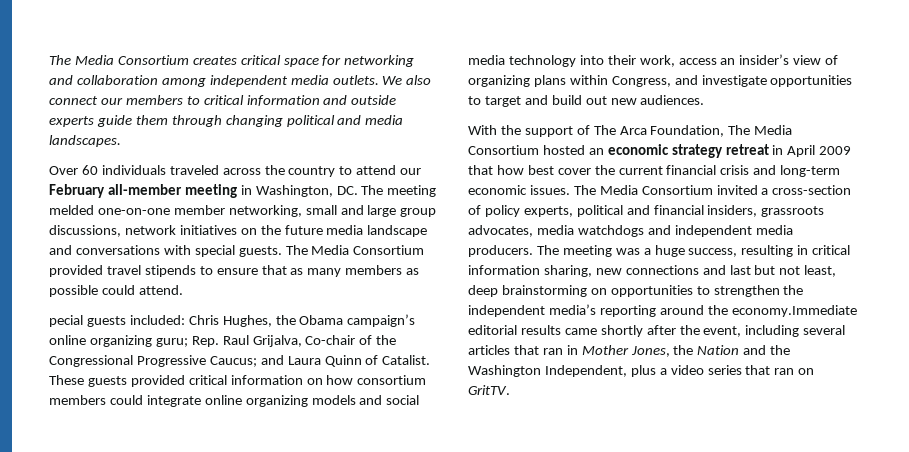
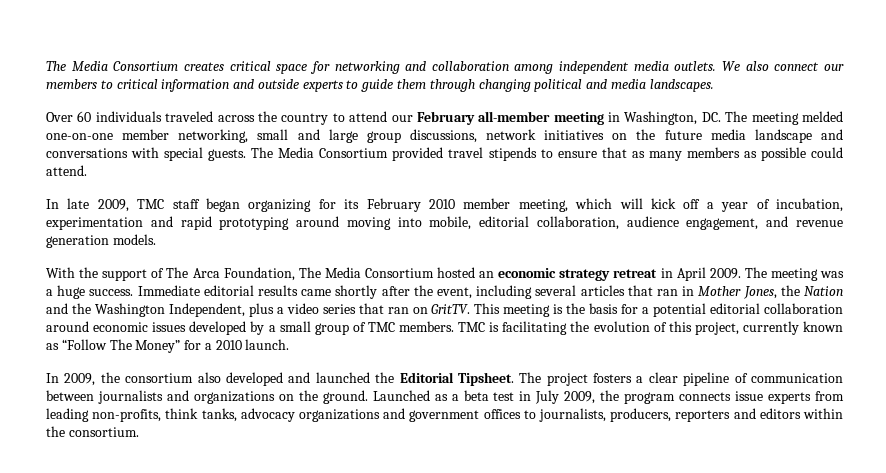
- We also connect our members to critical information and outside experts guide them through changing political and media landscapes.
+ We also connect our members to critical information and outside experts to guide them through changing political and media landscapes.
- pecial guests included: Chris Hughes, the Obama campaign’s online organizing guru; Rep. Raul Grijalva, Co-chair of the Congressional Progressive Caucus; and Laura Quinn of Catalist. These guests provided critical information on how consortium members could integrate online organizing models and social media technology into their work, access an insider’s view of organizing plans within Congress, and investigate opportunities to target and build out new audiences.
+ In late 2009, TMC staff began organizing for its February 2010 member meeting, which will kick off a year of incubation, experimentation and rapid prototyping around moving into mobile, editorial collaboration, audience engagement, and revenue generation models.
- With the support of The Arca Foundation, The Media Consortium hosted an economic strategy retreat in April 2009 that how best cover the current financial crisis and long-term economic issues. The Media Consortium invited a cross-section of policy experts, political and financial insiders, grassroots advocates, media watchdogs and independent media producers.
+ With the support of The Arca Foundation, The Media Consortium hosted an economic strategy retreat in April 2009.
- The meeting was a huge success, resulting in critical information sharing, new connections and last but not least, deep brainstorming on opportunities to strengthen the independent media’s reporting around the economy.Immediate editorial results came shortly after the event, including several articles that ran in Mother Jones, the Nation and the Washington Independent, plus a video series that ran on GritTV.
+ The meeting was a huge success. Immediate editorial results came shortly after the event, including several articles that ran in Mother Jones, the Nation and the Washington Independent, plus a video series that ran on GritTV.
+ This meeting is the basis for a potential editorial collaboration around economic issues developed by a small group of TMC members. TMC is facilitating the evolution of this project, currently known as “Follow The Money” for a 2010 launch.
+ In 2009, the consortium also developed and launched the Editorial Tipsheet. The project fosters a clear pipeline of communication between journalists and organizations on the ground. Launched as a beta test in July 2009, the program connects issue experts from leading non-profits, think tanks, advocacy organizations and government offices to journalists, producers, reporters and editors within the consortium.

